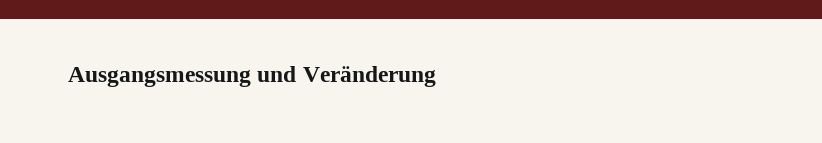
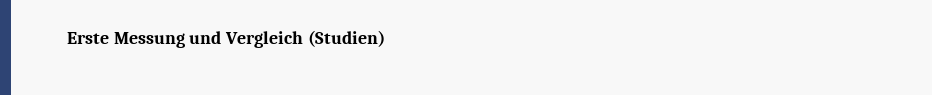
- Ausgangsmessung und Veränderung
+ Erste Messung und Vergleich (Studien)

